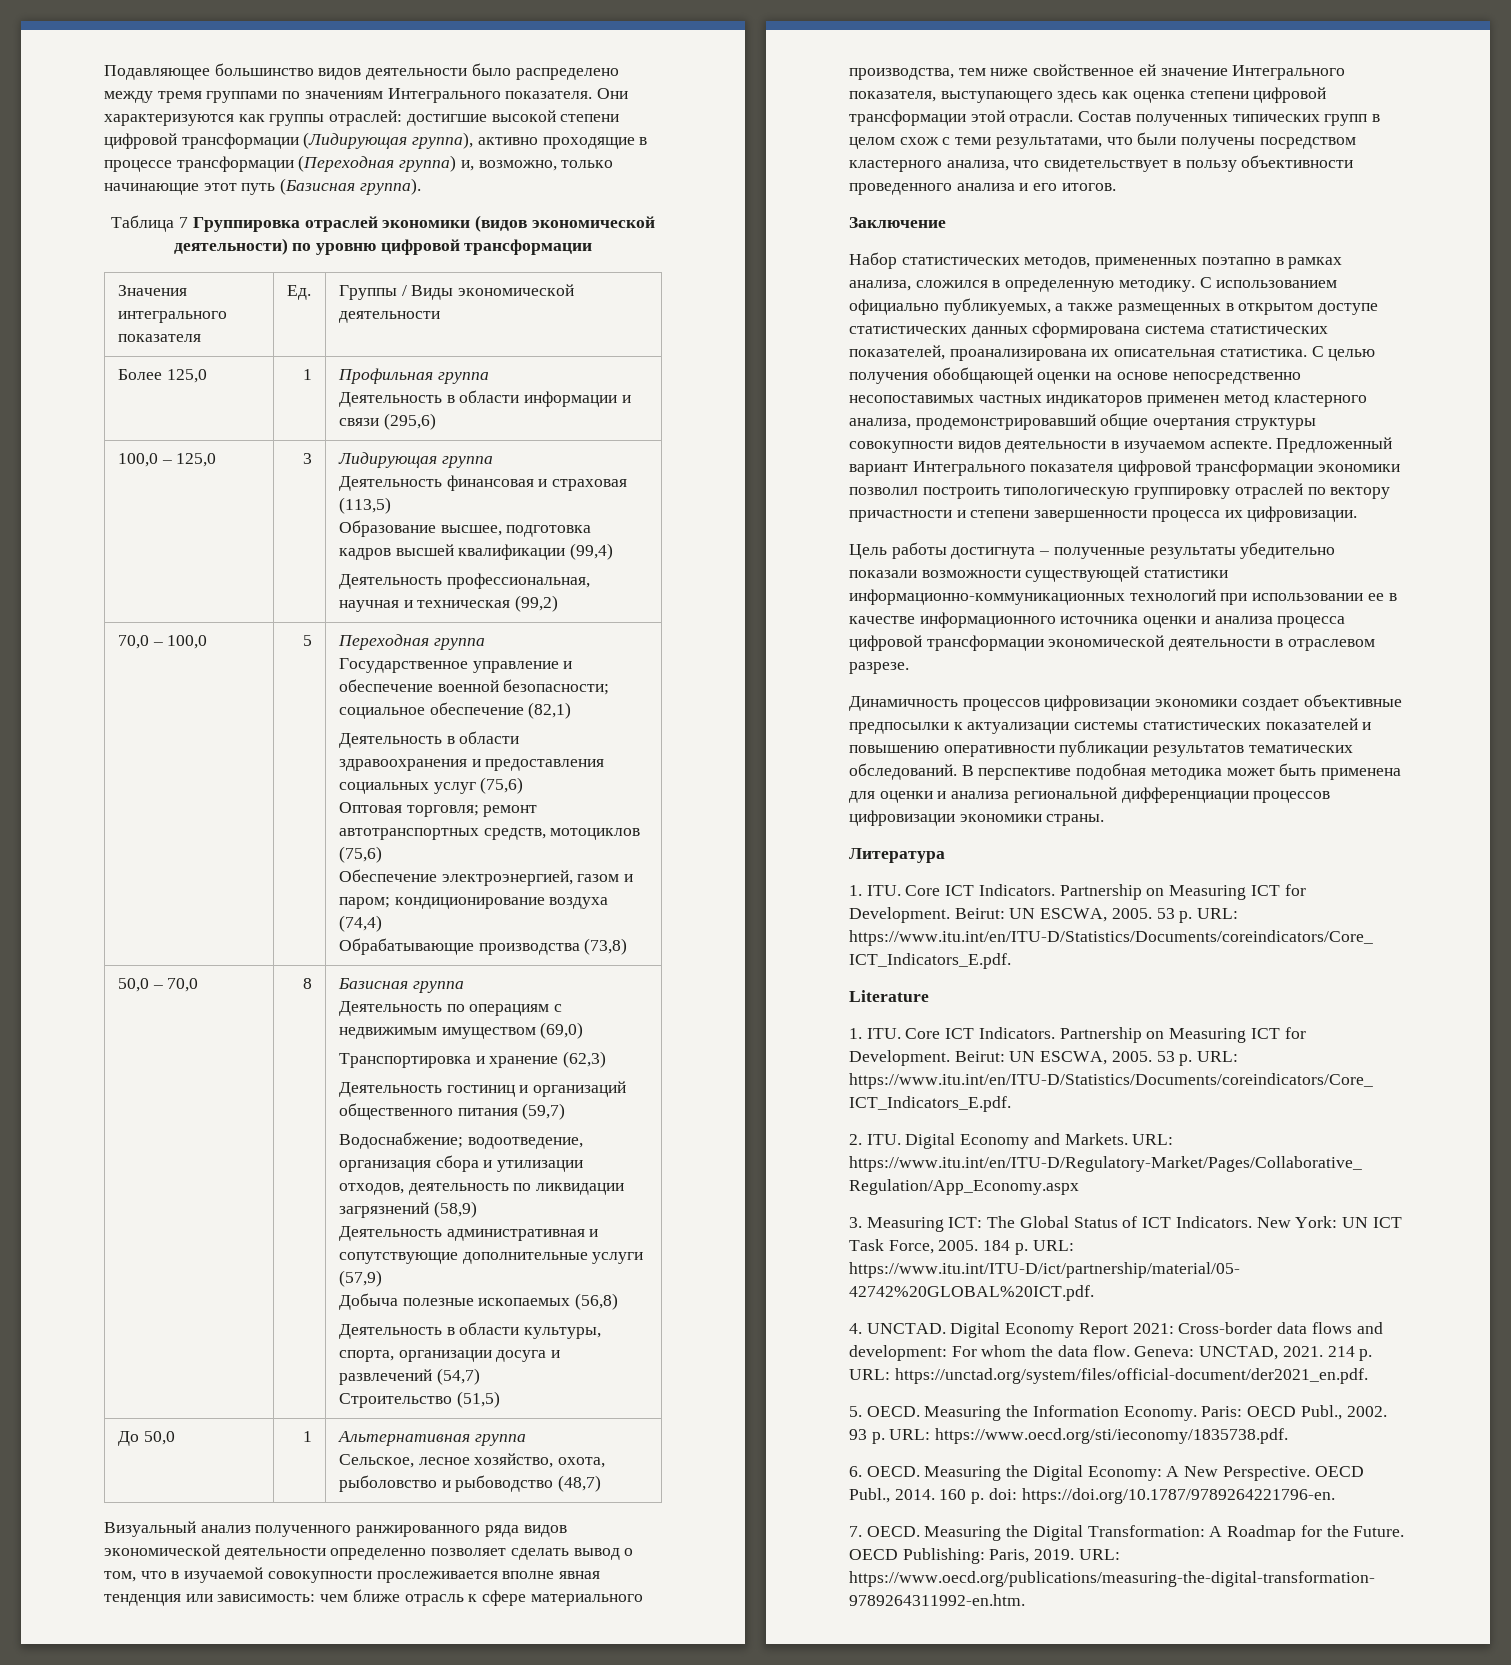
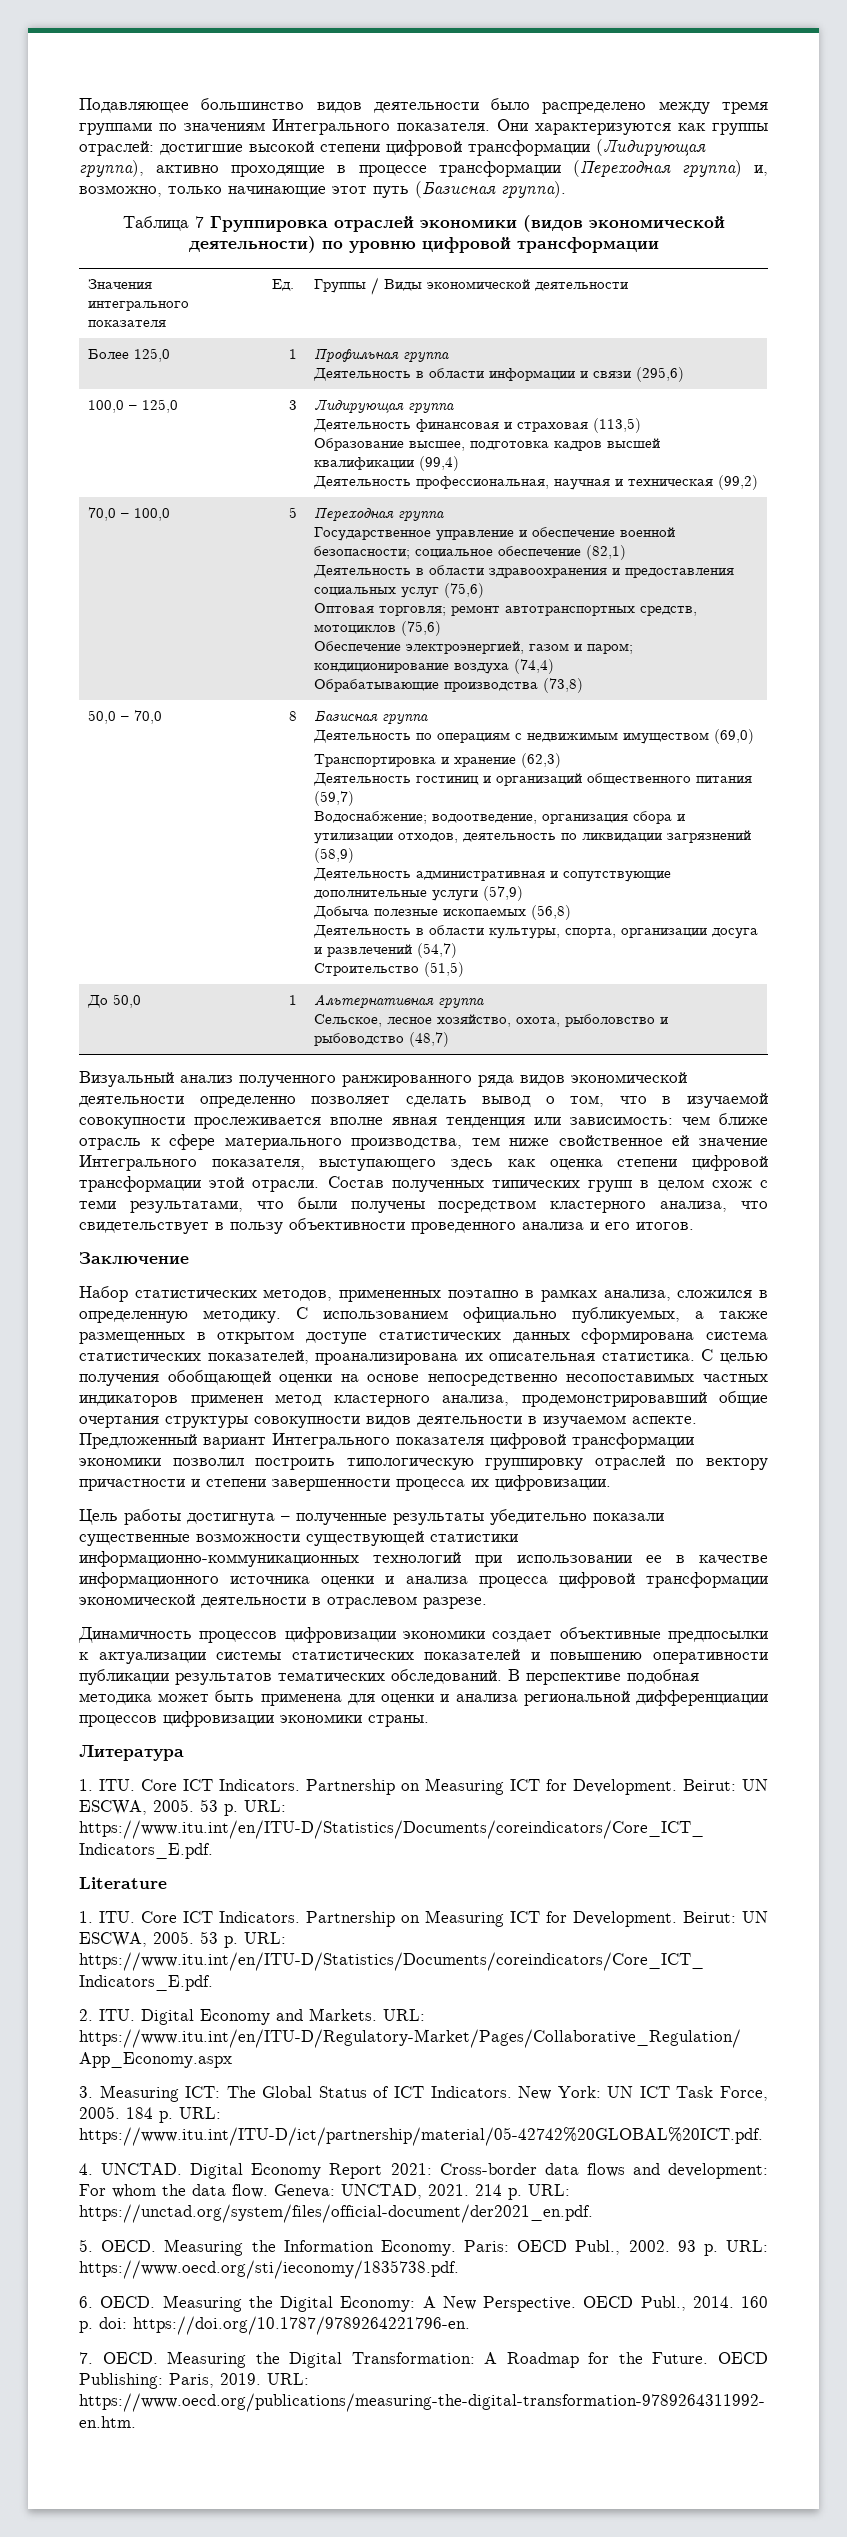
- Цель работы достигнута – полученные результаты убедительно показали возможности существующей статистики информационно-коммуникационных технологий при использовании ее в качестве информационного источника оценки и анализа процесса цифровой трансформации экономической деятельности в отраслевом разрезе.
+ Цель работы достигнута – полученные результаты убедительно показали существенные возможности существующей статистики информационно-коммуникационных технологий при использовании ее в качестве информационного источника оценки и анализа процесса цифровой трансформации экономической деятельности в отраслевом разрезе.

